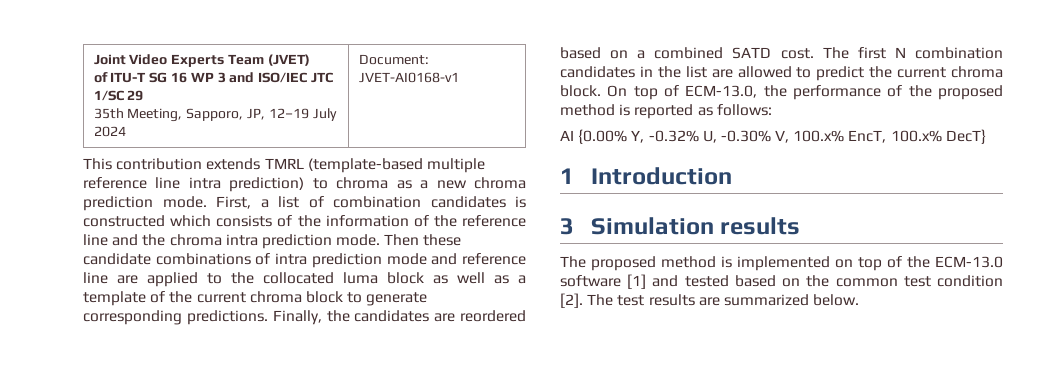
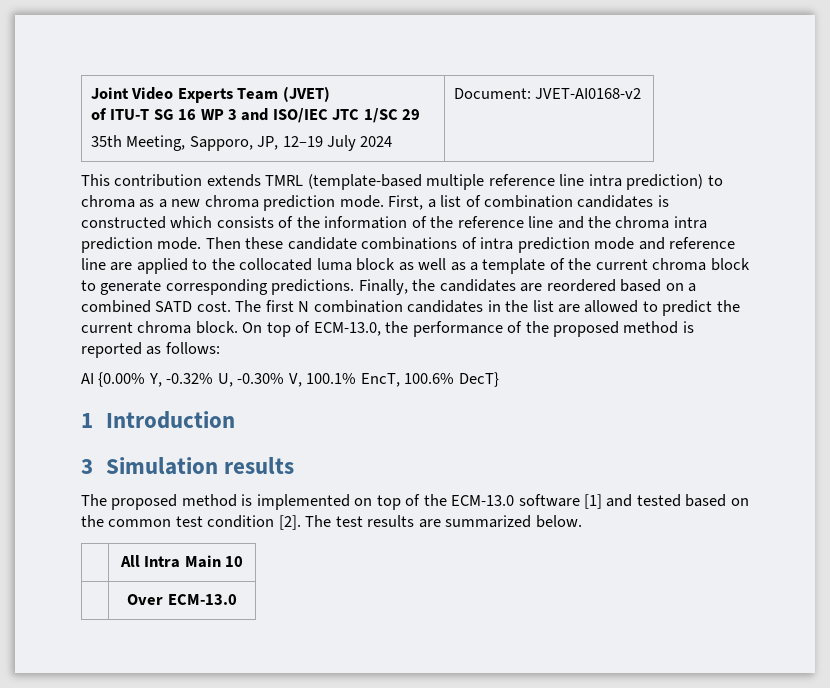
  Joint Video Experts Team (JVET)
  of ITU-T SG 16 WP 3 and ISO/IEC JTC 1/SC 29
- 35th Meeting, Sapporo, JP, 12–19 July 2024 | Document: JVET-AI0168-v1
+ 35th Meeting, Sapporo, JP, 12–19 July 2024 | Document: JVET-AI0168-v2
- AI {0.00% Y, -0.32% U, -0.30% V, 100.x% EncT, 100.x% DecT}
+ AI {0.00% Y, -0.32% U, -0.30% V, 100.1% EncT, 100.6% DecT}
+ | All Intra Main 10
+ | Over ECM-13.0

